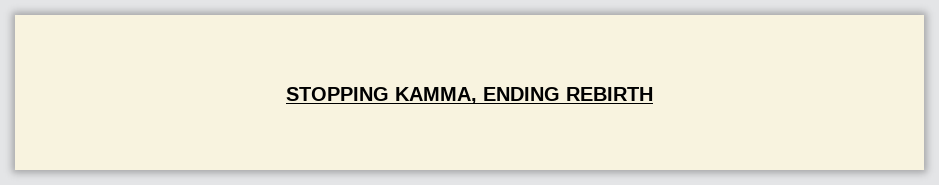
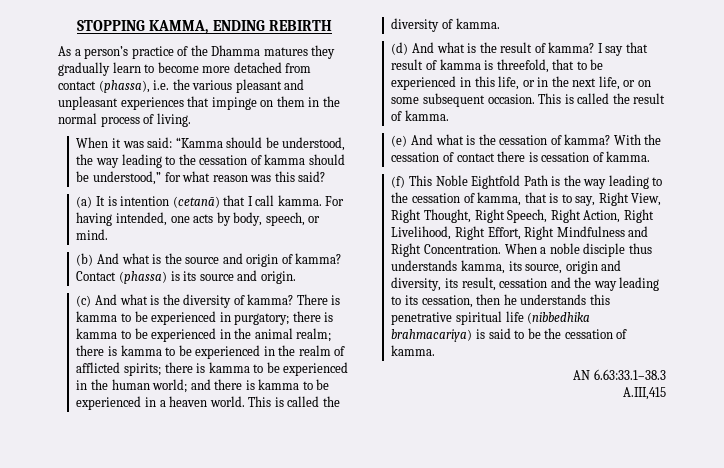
+ As a person’s practice of the Dhamma matures they gradually learn to become more detached from contact (phassa), i.e. the various pleasant and unpleasant experiences that impinge on them in the normal process of living.
+ When it was said: “Kamma should be understood, the way leading to the cessation of kamma should be understood,” for what reason was this said?
+ (a) It is intention (cetanā) that I call kamma. For having intended, one acts by body, speech, or mind.
+ (b) And what is the source and origin of kamma? Contact (phassa) is its source and origin.
+ (c) And what is the diversity of kamma? There is kamma to be experienced in purgatory; there is kamma to be experienced in the animal realm; there is kamma to be experienced in the realm of afflicted spirits; there is kamma to be experienced in the human world; and there is kamma to be experienced in a heaven world. This is called the diversity of kamma.
+ (d) And what is the result of kamma? I say that result of kamma is threefold, that to be experienced in this life, or in the next life, or on some subsequent occasion. This is called the result of kamma.
+ (e) And what is the cessation of kamma? With the cessation of contact there is cessation of kamma.
+ (f) This Noble Eightfold Path is the way leading to the cessation of kamma, that is to say, Right View, Right Thought, Right Speech, Right Action, Right Livelihood, Right Effort, Right Mindfulness and Right Concentration. When a noble disciple thus understands kamma, its source, origin and diversity, its result, cessation and the way leading to its cessation, then he understands this penetrative spiritual life (nibbedhika brahmacariya) is said to be the cessation of kamma.
+ AN 6.63:33.1–38.3
+ A.III,415

